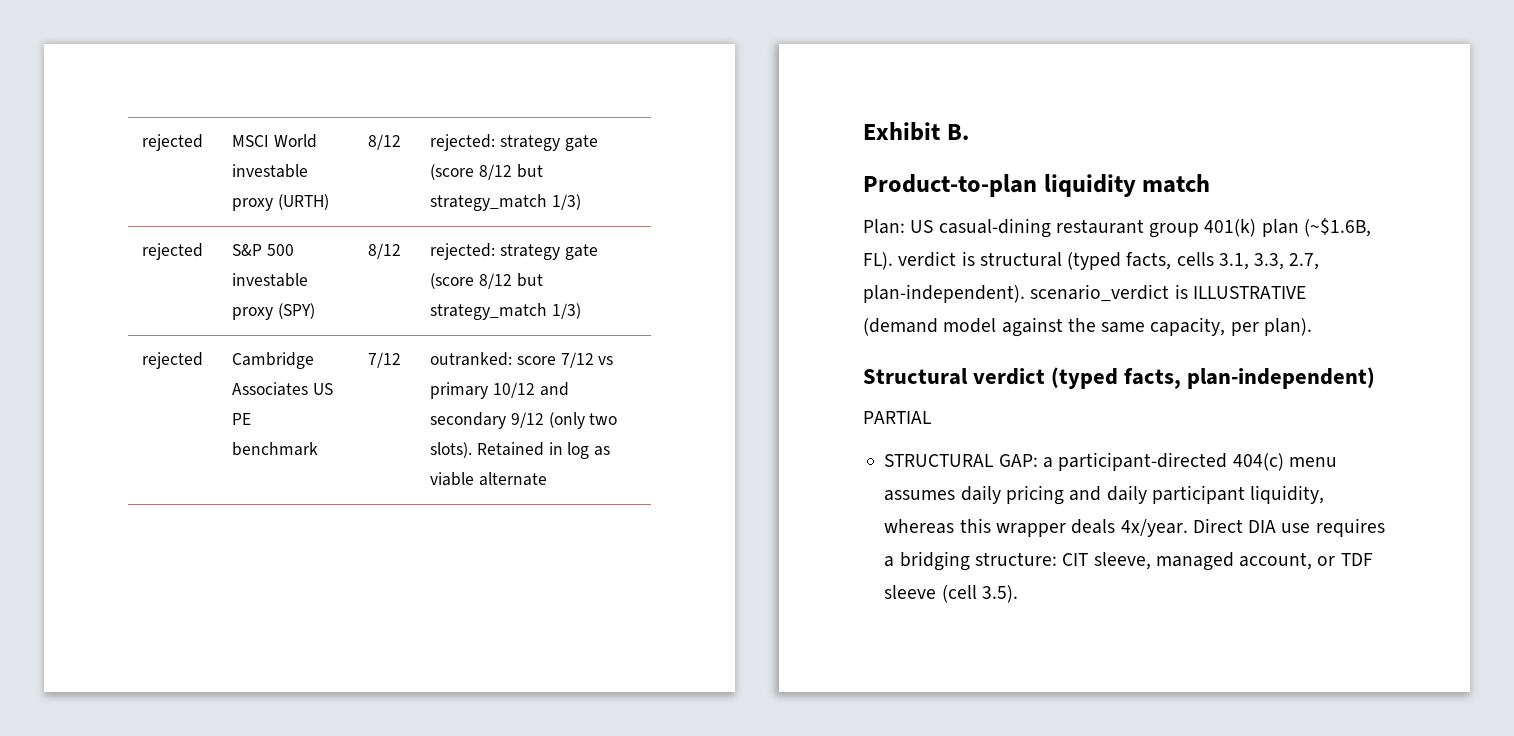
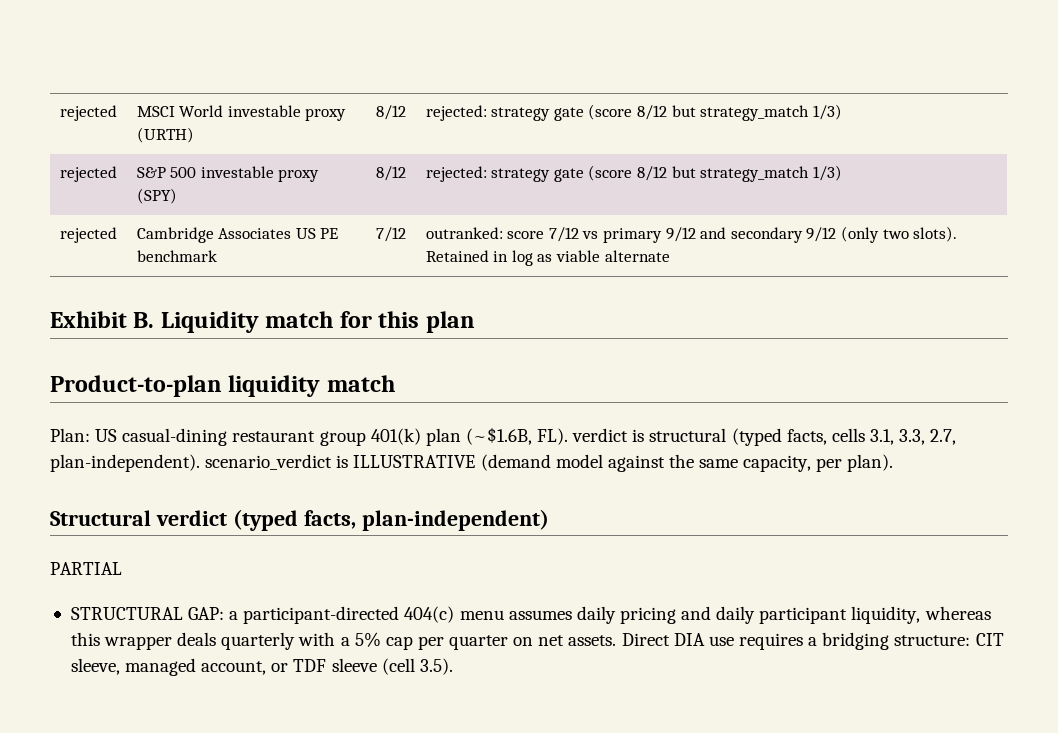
- rejected | Cambridge Associates US PE benchmark | 7/12 | outranked: score 7/12 vs primary 10/12 and secondary 9/12 (only two slots). Retained in log as viable alternate
+ rejected | Cambridge Associates US PE benchmark | 7/12 | outranked: score 7/12 vs primary 9/12 and secondary 9/12 (only two slots). Retained in log as viable alternate
- Exhibit B.
+ Exhibit B. Liquidity match for this plan
- STRUCTURAL GAP: a participant-directed 404(c) menu assumes daily pricing and daily participant liquidity, whereas this wrapper deals 4x/year.
+ STRUCTURAL GAP: a participant-directed 404(c) menu assumes daily pricing and daily participant liquidity, whereas this wrapper deals quarterly with a 5% cap per quarter on net assets.

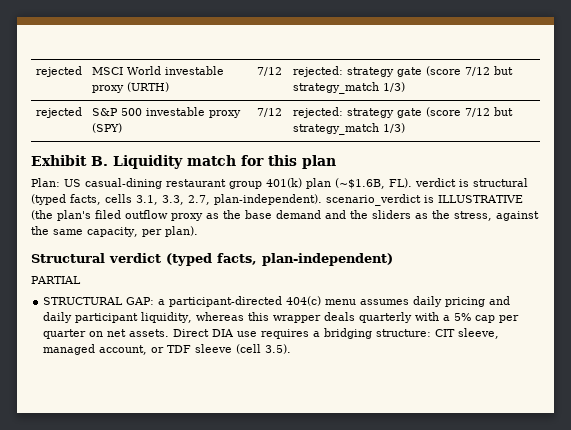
- rejected | MSCI World investable proxy (URTH) | 8/12 | rejected: strategy gate (score 8/12 but strategy_match 1/3)
+ rejected | MSCI World investable proxy (URTH) | 7/12 | rejected: strategy gate (score 7/12 but strategy_match 1/3)
- rejected | S&P 500 investable proxy (SPY) | 8/12 | rejected: strategy gate (score 8/12 but strategy_match 1/3)
- rejected | Cambridge Associates US PE benchmark | 7/12 | outranked: score 7/12 vs primary 9/12 and secondary 9/12 (only two slots). Retained in log as viable alternate
+ rejected | S&P 500 investable proxy (SPY) | 7/12 | rejected: strategy gate (score 7/12 but strategy_match 1/3)
- Product-to-plan liquidity match
- Plan: US casual-dining restaurant group 401(k) plan (~$1.6B, FL). verdict is structural (typed facts, cells 3.1, 3.3, 2.7, plan-independent). scenario_verdict is ILLUSTRATIVE (demand model against the same capacity, per plan).
+ Plan: US casual-dining restaurant group 401(k) plan (~$1.6B, FL). verdict is structural (typed facts, cells 3.1, 3.3, 2.7, plan-independent). scenario_verdict is ILLUSTRATIVE (the plan's filed outflow proxy as the base demand and the sliders as the stress, against the same capacity, per plan).

